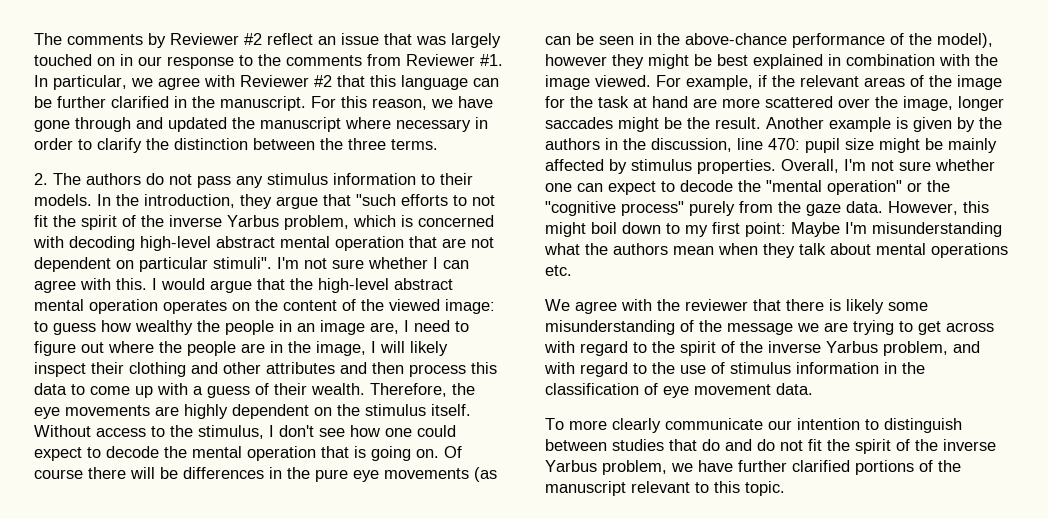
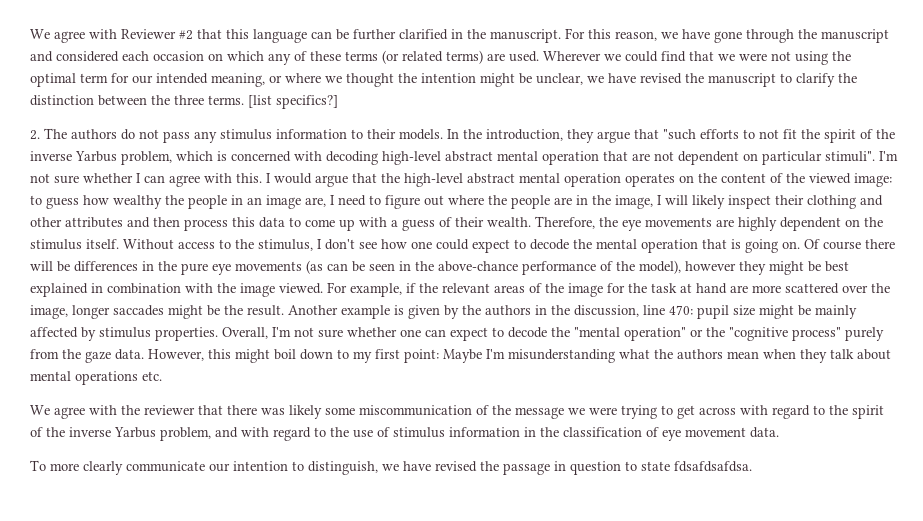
- The comments by Reviewer #2 reflect an issue that was largely touched on in our response to the comments from Reviewer #1. In particular, we agree with Reviewer #2 that this language can be further clarified in the manuscript.
+ We agree with Reviewer #2 that this language can be further clarified in the manuscript.
- For this reason, we have gone through and updated the manuscript where necessary in order to clarify the distinction between the three terms.
+ For this reason, we have gone through the manuscript and considered each occasion on which any of these terms (or related terms) are used. Wherever we could find that we were not using the optimal term for our intended meaning, or where we thought the intention might be unclear, we have revised the manuscript to clarify the distinction between the three terms. [list specifics?]
- We agree with the reviewer that there is likely some misunderstanding of the message we are trying to get across with regard to the spirit of the inverse Yarbus problem, and with regard to the use of stimulus information in the classification of eye movement data.
+ We agree with the reviewer that there was likely some miscommunication of the message we were trying to get across with regard to the spirit of the inverse Yarbus problem, and with regard to the use of stimulus information in the classification of eye movement data.
- To more clearly communicate our intention to distinguish between studies that do and do not fit the spirit of the inverse Yarbus problem, we have further clarified portions of the manuscript relevant to this topic.
+ To more clearly communicate our intention to distinguish, we have revised the passage in question to state fdsafdsafdsa.

